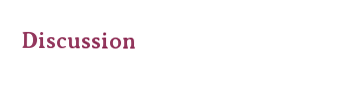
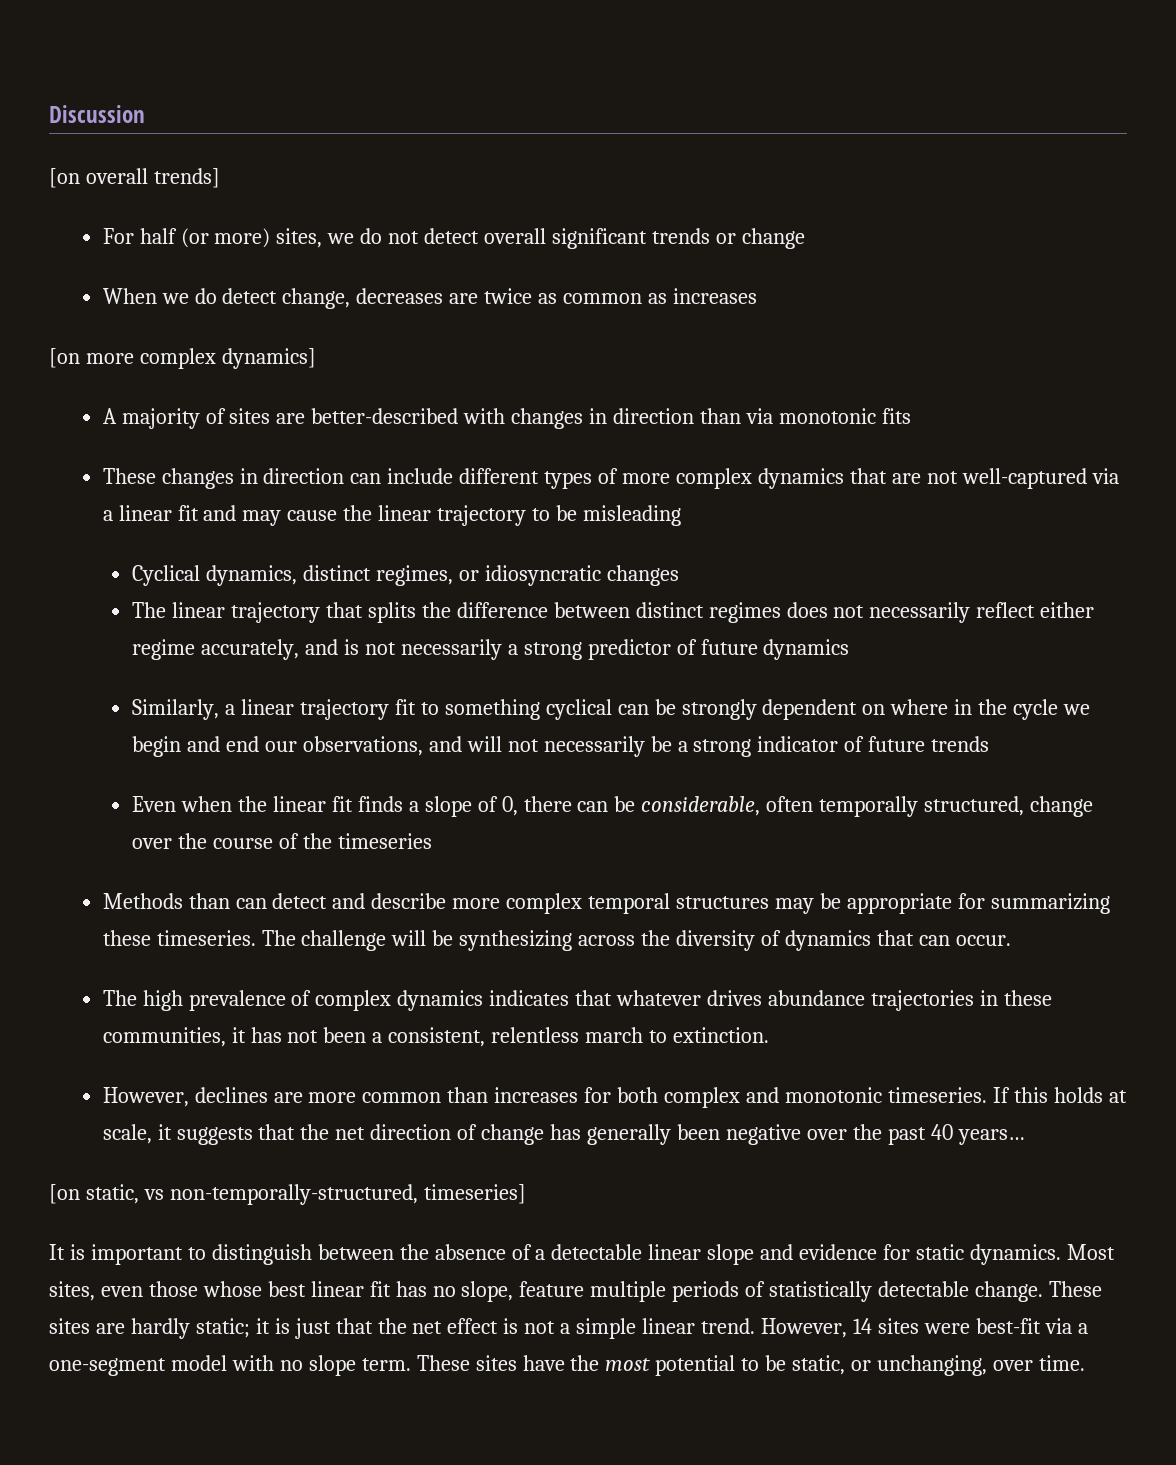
+ [on overall trends]
+ For half (or more) sites, we do not detect overall significant trends or change
+ When we do detect change, decreases are twice as common as increases
+ [on more complex dynamics]
+ A majority of sites are better-described with changes in direction than via monotonic fits
+ These changes in direction can include different types of more complex dynamics that are not well-captured via a linear fit and may cause the linear trajectory to be misleading
+ Cyclical dynamics, distinct regimes, or idiosyncratic changes
+ The linear trajectory that splits the difference between distinct regimes does not necessarily reflect either regime accurately, and is not necessarily a strong predictor of future dynamics
+ Similarly, a linear trajectory fit to something cyclical can be strongly dependent on where in the cycle we begin and end our observations, and will not necessarily be a strong indicator of future trends
+ Even when the linear fit finds a slope of 0, there can be considerable, often temporally structured, change over the course of the timeseries
+ Methods than can detect and describe more complex temporal structures may be appropriate for summarizing these timeseries. The challenge will be synthesizing across the diversity of dynamics that can occur.
+ The high prevalence of complex dynamics indicates that whatever drives abundance trajectories in these communities, it has not been a consistent, relentless march to extinction.
+ However, declines are more common than increases for both complex and monotonic timeseries. If this holds at scale, it suggests that the net direction of change has generally been negative over the past 40 years…
+ [on static, vs non-temporally-structured, timeseries]
+ It is important to distinguish between the absence of a detectable linear slope and evidence for static dynamics. Most sites, even those whose best linear fit has no slope, feature multiple periods of statistically detectable change. These sites are hardly static; it is just that the net effect is not a simple linear trend. However, 14 sites were best-fit via a one-segment model with no slope term. These sites have the most potential to be static, or unchanging, over time.

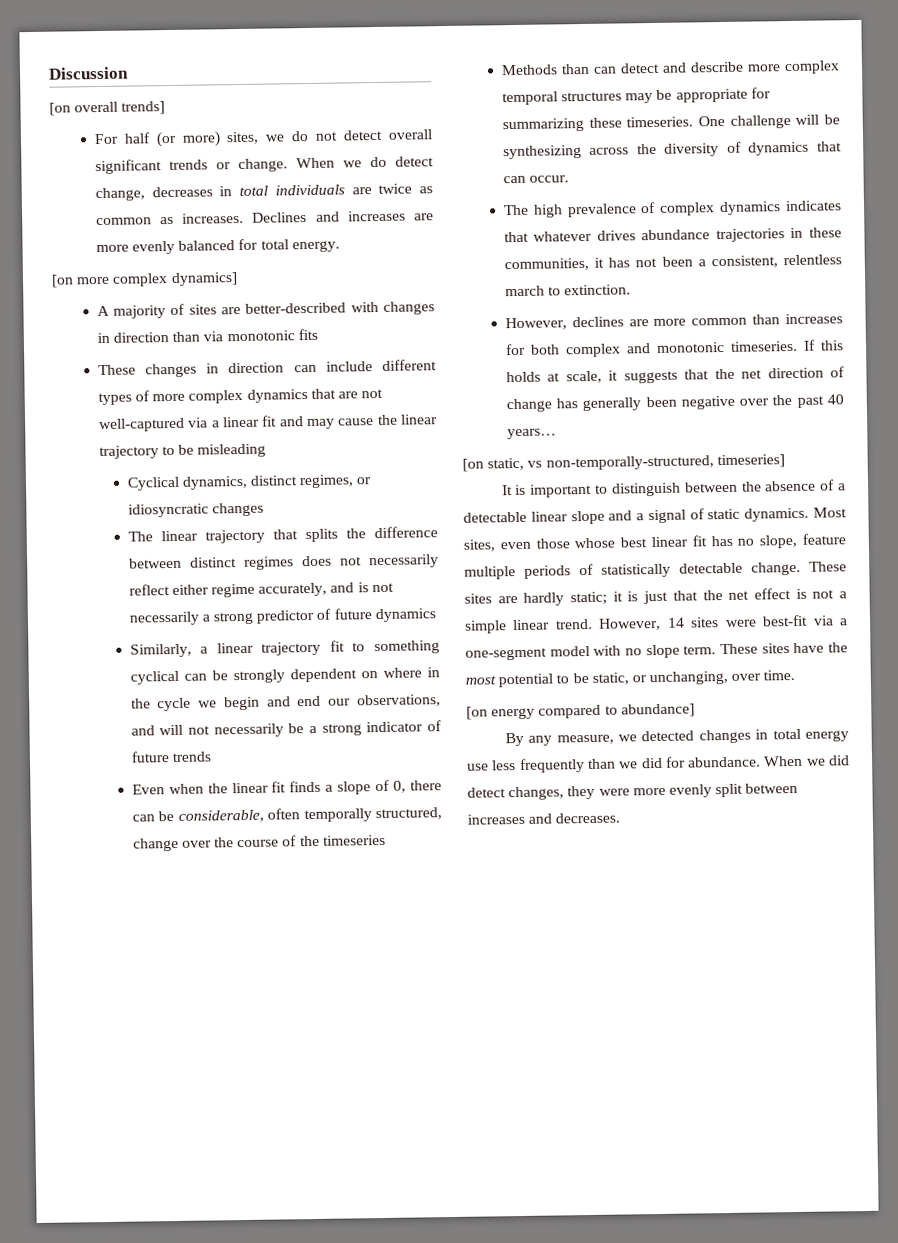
- For half (or more) sites, we do not detect overall significant trends or change
- When we do detect change, decreases are twice as common as increases
+ For half (or more) sites, we do not detect overall significant trends or change. When we do detect change, decreases in total individuals are twice as common as increases. Declines and increases are more evenly balanced for total energy.
- The challenge will be synthesizing across the diversity of dynamics that can occur.
+ One challenge will be synthesizing across the diversity of dynamics that can occur.
- It is important to distinguish between the absence of a detectable linear slope and evidence for static dynamics.
+ It is important to distinguish between the absence of a detectable linear slope and a signal of static dynamics.
+ [on energy compared to abundance]
+ By any measure, we detected changes in total energy use less frequently than we did for abundance. When we did detect changes, they were more evenly split between increases and decreases.

